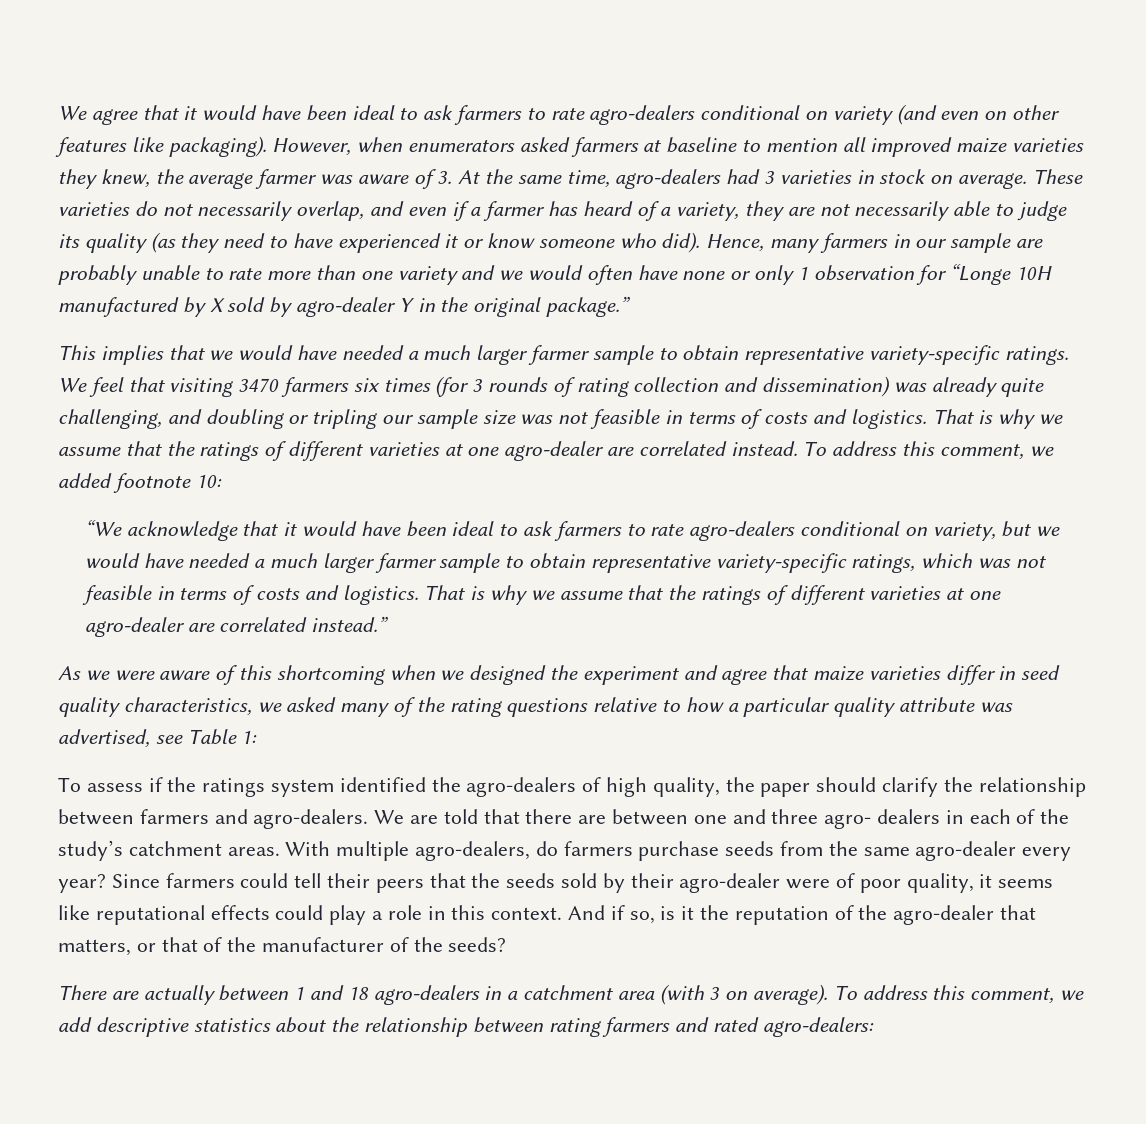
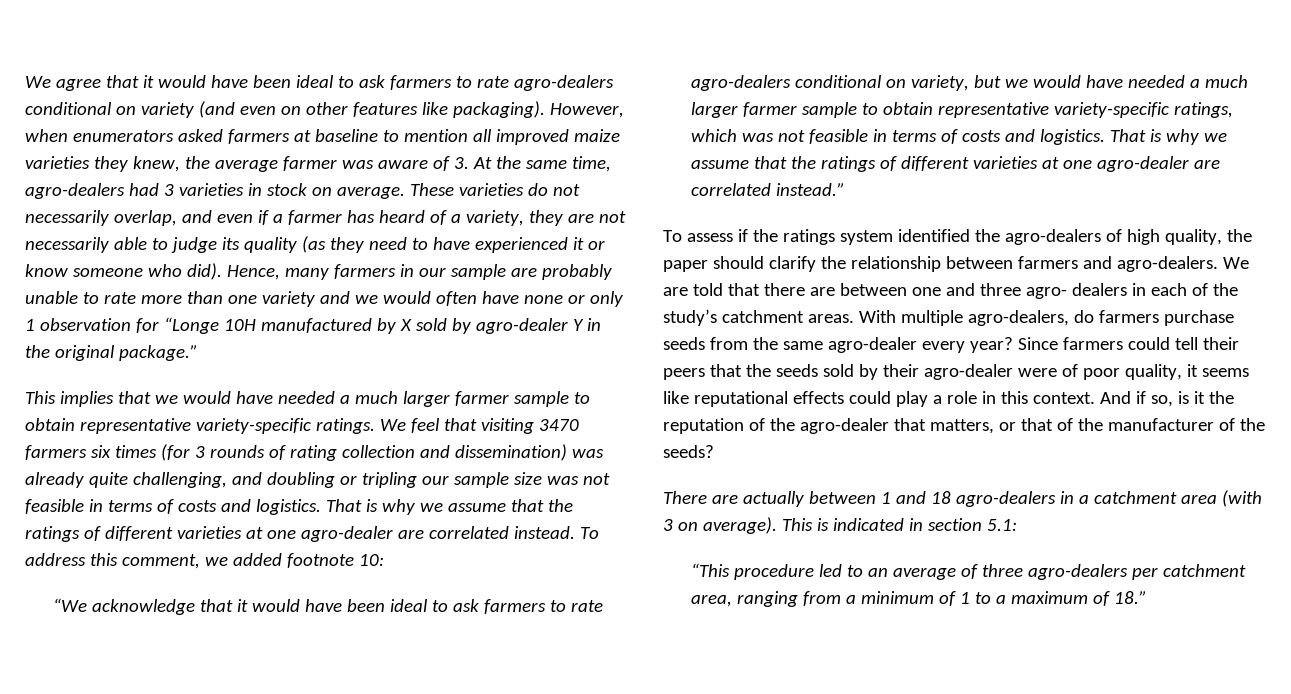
- As we were aware of this shortcoming when we designed the experiment and agree that maize varieties differ in seed quality characteristics, we asked many of the rating questions relative to how a particular quality attribute was advertised, see Table 1:
- To address this comment, we add descriptive statistics about the relationship between rating farmers and rated agro-dealers:
+ This is indicated in section 5.1:
+ “This procedure led to an average of three agro-dealers per catchment area, ranging from a minimum of 1 to a maximum of 18.”

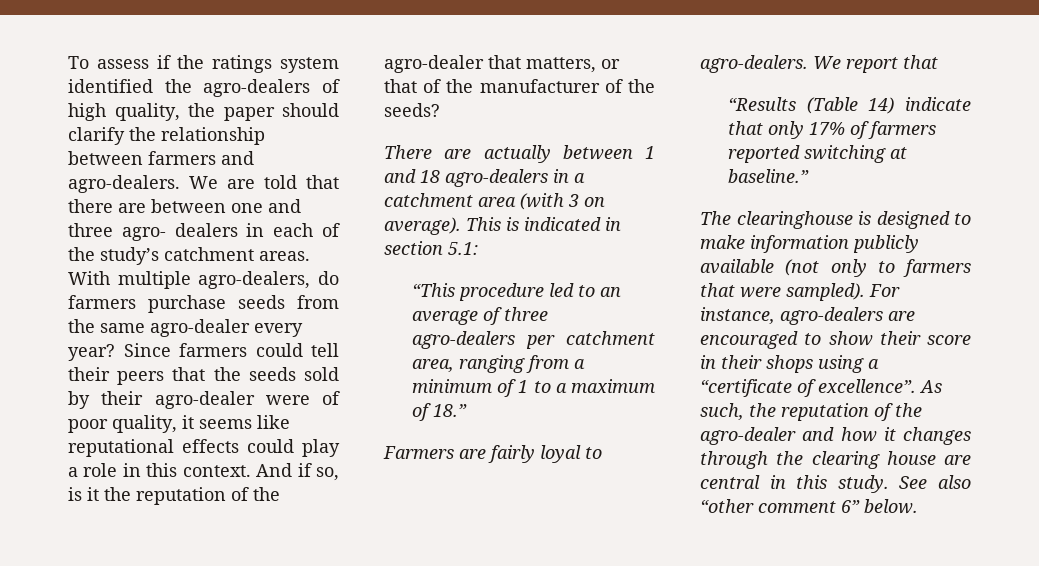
- We agree that it would have been ideal to ask farmers to rate agro-dealers conditional on variety (and even on other features like packaging). However, when enumerators asked farmers at baseline to mention all improved maize varieties they knew, the average farmer was aware of 3. At the same time, agro-dealers had 3 varieties in stock on average. These varieties do not necessarily overlap, and even if a farmer has heard of a variety, they are not necessarily able to judge its quality (as they need to have experienced it or know someone who did). Hence, many farmers in our sample are probably unable to rate more than one variety and we would often have none or only 1 observation for “Longe 10H manufactured by X sold by agro-dealer Y in the original package.”
- This implies that we would have needed a much larger farmer sample to obtain representative variety-specific ratings. We feel that visiting 3470 farmers six times (for 3 rounds of rating collection and dissemination) was already quite challenging, and doubling or tripling our sample size was not feasible in terms of costs and logistics. That is why we assume that the ratings of different varieties at one agro-dealer are correlated instead. To address this comment, we added footnote 10:
- “We acknowledge that it would have been ideal to ask farmers to rate agro-dealers conditional on variety, but we would have needed a much larger farmer sample to obtain representative variety-specific ratings, which was not feasible in terms of costs and logistics. That is why we assume that the ratings of different varieties at one agro-dealer are correlated instead.”
+ Farmers are fairly loyal to agro-dealers. We report that
+ “Results (Table 14) indicate that only 17% of farmers reported switching at baseline.”
+ The clearinghouse is designed to make information publicly available (not only to farmers that were sampled). For instance, agro-dealers are encouraged to show their score in their shops using a “certificate of excellence”. As such, the reputation of the agro-dealer and how it changes through the clearing house are central in this study. See also “other comment 6” below.

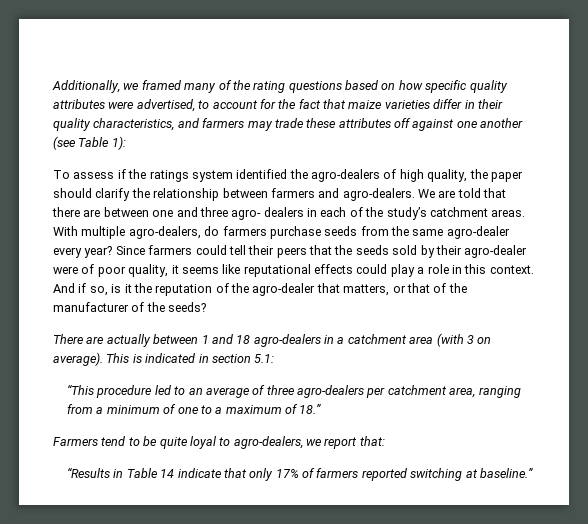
+ Additionally, we framed many of the rating questions based on how specific quality attributes were advertised, to account for the fact that maize varieties differ in their quality characteristics, and farmers may trade these attributes off against one another (see Table 1):
- “This procedure led to an average of three agro-dealers per catchment area, ranging from a minimum of 1 to a maximum of 18.”
+ “This procedure led to an average of three agro-dealers per catchment area, ranging from a minimum of one to a maximum of 18.”
- Farmers are fairly loyal to agro-dealers. We report that
- “Results (Table 14) indicate that only 17% of farmers reported switching at baseline.”
+ Farmers tend to be quite loyal to agro-dealers, we report that:
+ “Results in Table 14 indicate that only 17% of farmers reported switching at baseline.”
- The clearinghouse is designed to make information publicly available (not only to farmers that were sampled). For instance, agro-dealers are encouraged to show their score in their shops using a “certificate of excellence”. As such, the reputation of the agro-dealer and how it changes through the clearing house are central in this study. See also “other comment 6” below.

